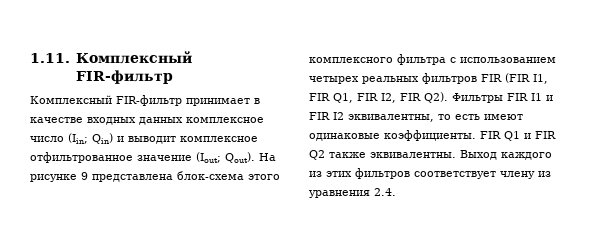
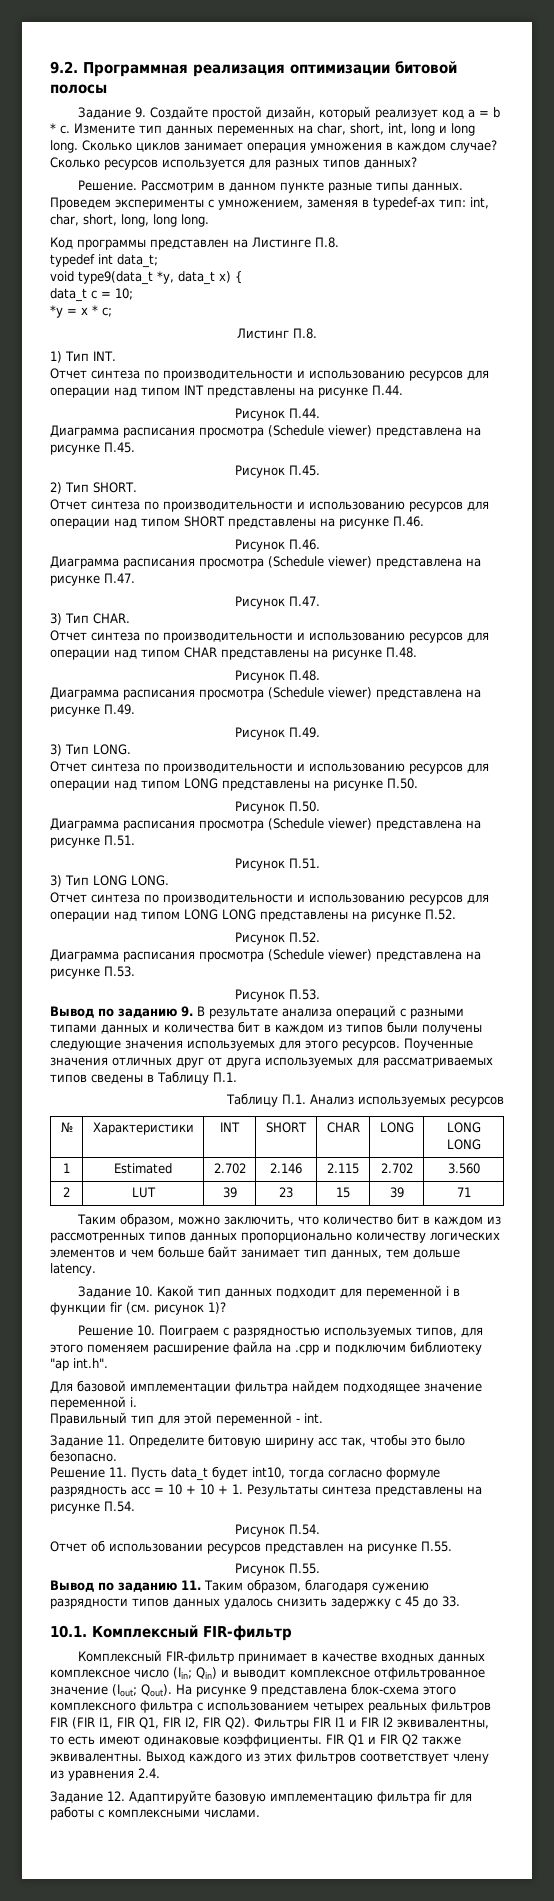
- 1.11. Комплексный FIR-фильтр
+ 9.2. Программная реализация оптимизации битовой полосы
+ Задание 9. Создайте простой дизайн, который реализует код a = b * c. Измените тип данных переменных на char, short, int, long и long long. Сколько циклов занимает операция умножения в каждом случае? Сколько ресурсов используется для разных типов данных?
+ Решение. Рассмотрим в данном пункте разные типы данных. Проведем эксперименты с умножением, заменяя в typedef-ах тип: int, char, short, long, long long.
+ Код программы представлен на Листинге П.8.
+ typedef int data_t;
+ void type9(data_t *y, data_t x) {
+ data_t c = 10;
+ *y = x * c;
+ Листинг П.8.
+ 1) Тип INT.
+ Отчет синтеза по производительности и использованию ресурсов для операции над типом INT представлены на рисунке П.44.
+ Рисунок П.44.
+ Диаграмма расписания просмотра (Schedule viewer) представлена на рисунке П.45.
+ Рисунок П.45.
+ 2) Тип SHORT.
+ Отчет синтеза по производительности и использованию ресурсов для операции над типом SHORT представлены на рисунке П.46.
+ Рисунок П.46.
+ Диаграмма расписания просмотра (Schedule viewer) представлена на рисунке П.47.
+ Рисунок П.47.
+ 3) Тип CHAR.
+ Отчет синтеза по производительности и использованию ресурсов для операции над типом CHAR представлены на рисунке П.48.
+ Рисунок П.48.
+ Диаграмма расписания просмотра (Schedule viewer) представлена на рисунке П.49.
+ Рисунок П.49.
+ 3) Тип LONG.
+ Отчет синтеза по производительности и использованию ресурсов для операции над типом LONG представлены на рисунке П.50.
+ Рисунок П.50.
+ Диаграмма расписания просмотра (Schedule viewer) представлена на рисунке П.51.
+ Рисунок П.51.
+ 3) Тип LONG LONG.
+ Отчет синтеза по производительности и использованию ресурсов для операции над типом LONG LONG представлены на рисунке П.52.
+ Рисунок П.52.
+ Диаграмма расписания просмотра (Schedule viewer) представлена на рисунке П.53.
+ Рисунок П.53.
+ Вывод по заданию 9. В результате анализа операций с разными типами данных и количества бит в каждом из типов были получены следующие значения используемых для этого ресурсов. Поученные значения отличных друг от друга используемых для рассматриваемых типов сведены в Таблицу П.1.
+ Таблицу П.1. Анализ используемых ресурсов
+ № | Характеристики | INT | SHORT | CHAR | LONG | LONG LONG
+ 1 | Estimated | 2.702 | 2.146 | 2.115 | 2.702 | 3.560
+ 2 | LUT | 39 | 23 | 15 | 39 | 71
+ Таким образом, можно заключить, что количество бит в каждом из рассмотренных типов данных пропорционально количеству логических элементов и чем больше байт занимает тип данных, тем дольше latency.
+ Задание 10. Какой тип данных подходит для переменной i в функции fir (см. рисунок 1)?
+ Решение 10. Поиграем с разрядностью используемых типов, для этого поменяем расширение файла на .cpp и подключим библиотеку "ap int.h".
+ Для базовой имплементации фильтра найдем подходящее значение переменной i.
+ Правильный тип для этой переменной - int.
+ Задание 11. Определите битовую ширину acc так, чтобы это было безопасно.
+ Решение 11. Пусть data_t будет int10, тогда согласно формуле разрядность acc = 10 + 10 + 1. Результаты синтеза представлены на рисунке П.54.
+ Рисунок П.54.
+ Отчет об использовании ресурсов представлен на рисунке П.55.
+ Рисунок П.55.
+ Вывод по заданию 11. Таким образом, благодаря сужению разрядности типов данных удалось снизить задержку с 45 до 33.
+ 10.1. Комплексный FIR-фильтр
+ Задание 12. Адаптируйте базовую имплементацию фильтра fir для работы с комплексными числами.

